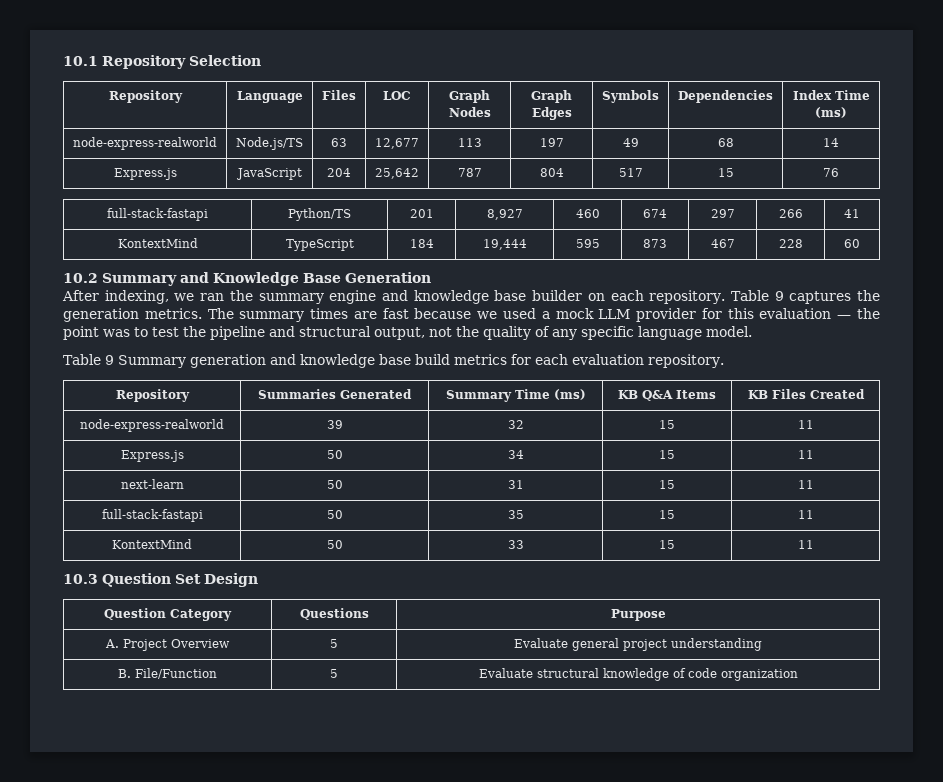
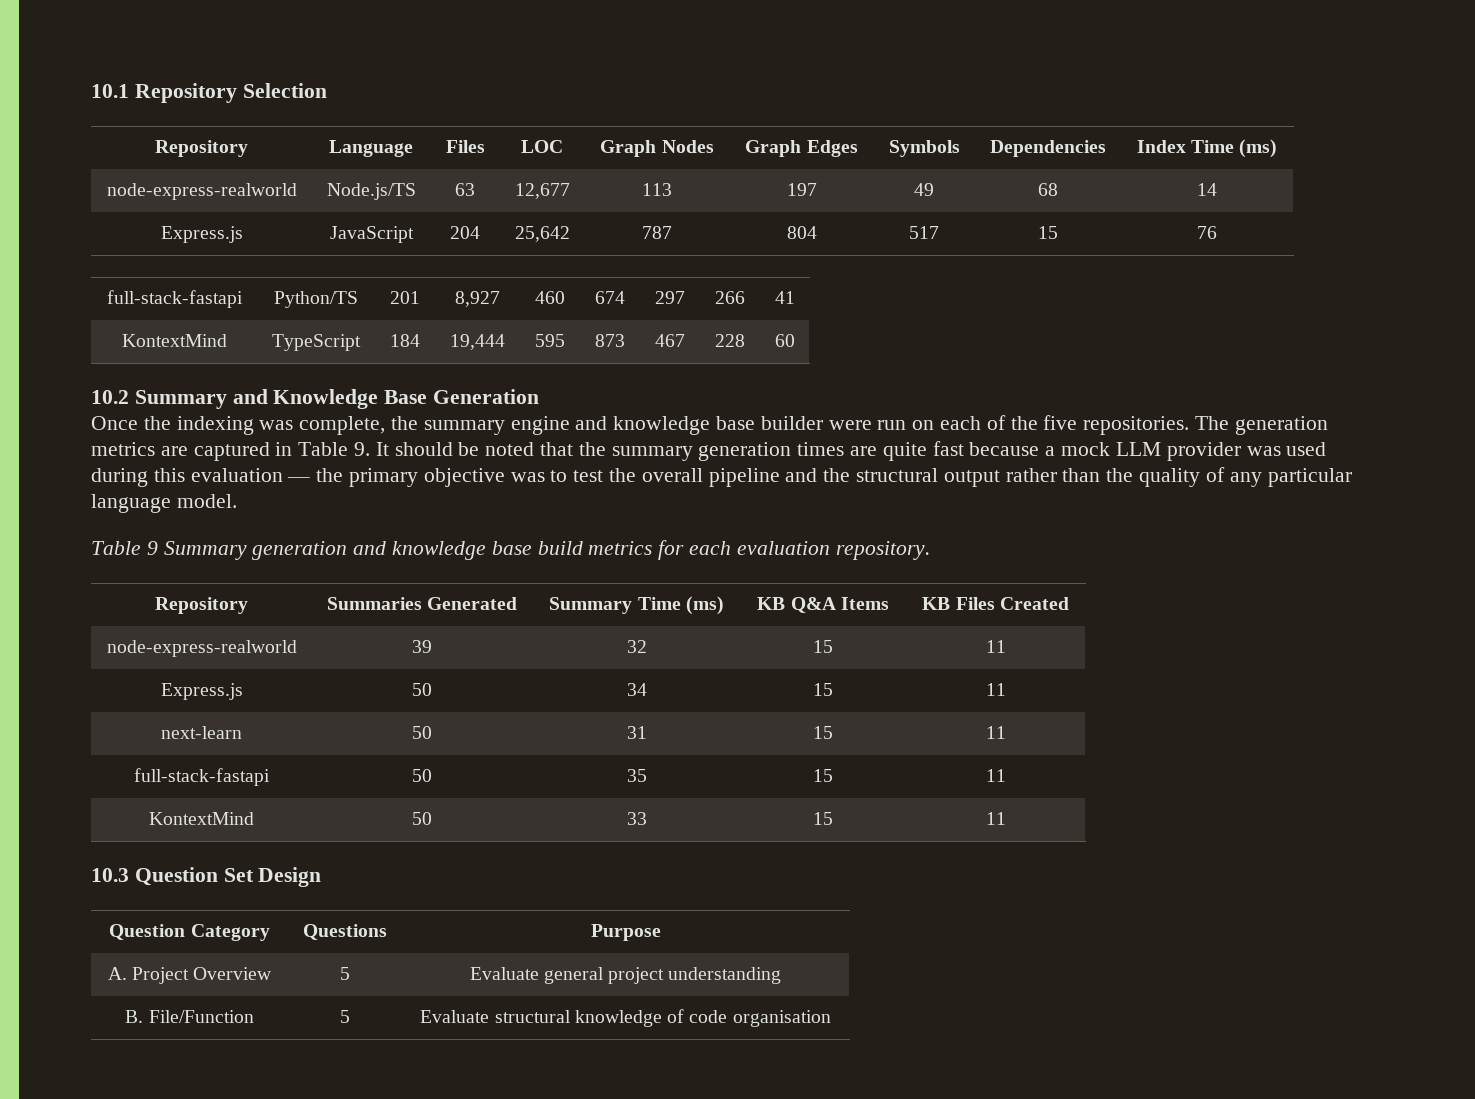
- After indexing, we ran the summary engine and knowledge base builder on each repository. Table 9 captures the generation metrics. The summary times are fast because we used a mock LLM provider for this evaluation — the point was to test the pipeline and structural output, not the quality of any specific language model.
+ Once the indexing was complete, the summary engine and knowledge base builder were run on each of the five repositories. The generation metrics are captured in Table 9. It should be noted that the summary generation times are quite fast because a mock LLM provider was used during this evaluation — the primary objective was to test the overall pipeline and the structural output rather than the quality of any particular language model.
- B. File/Function | 5 | Evaluate structural knowledge of code organization
+ B. File/Function | 5 | Evaluate structural knowledge of code organisation

